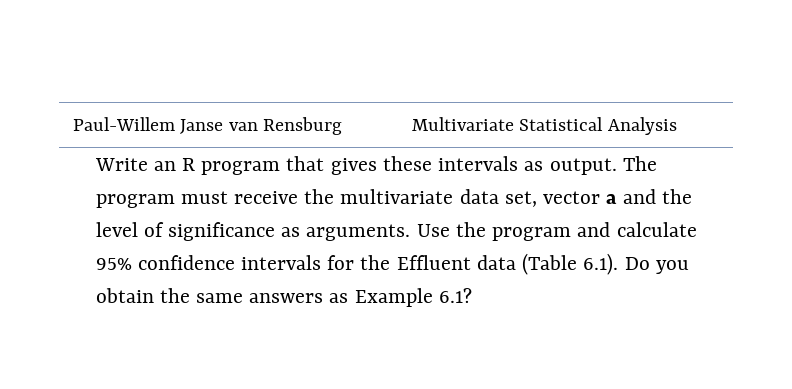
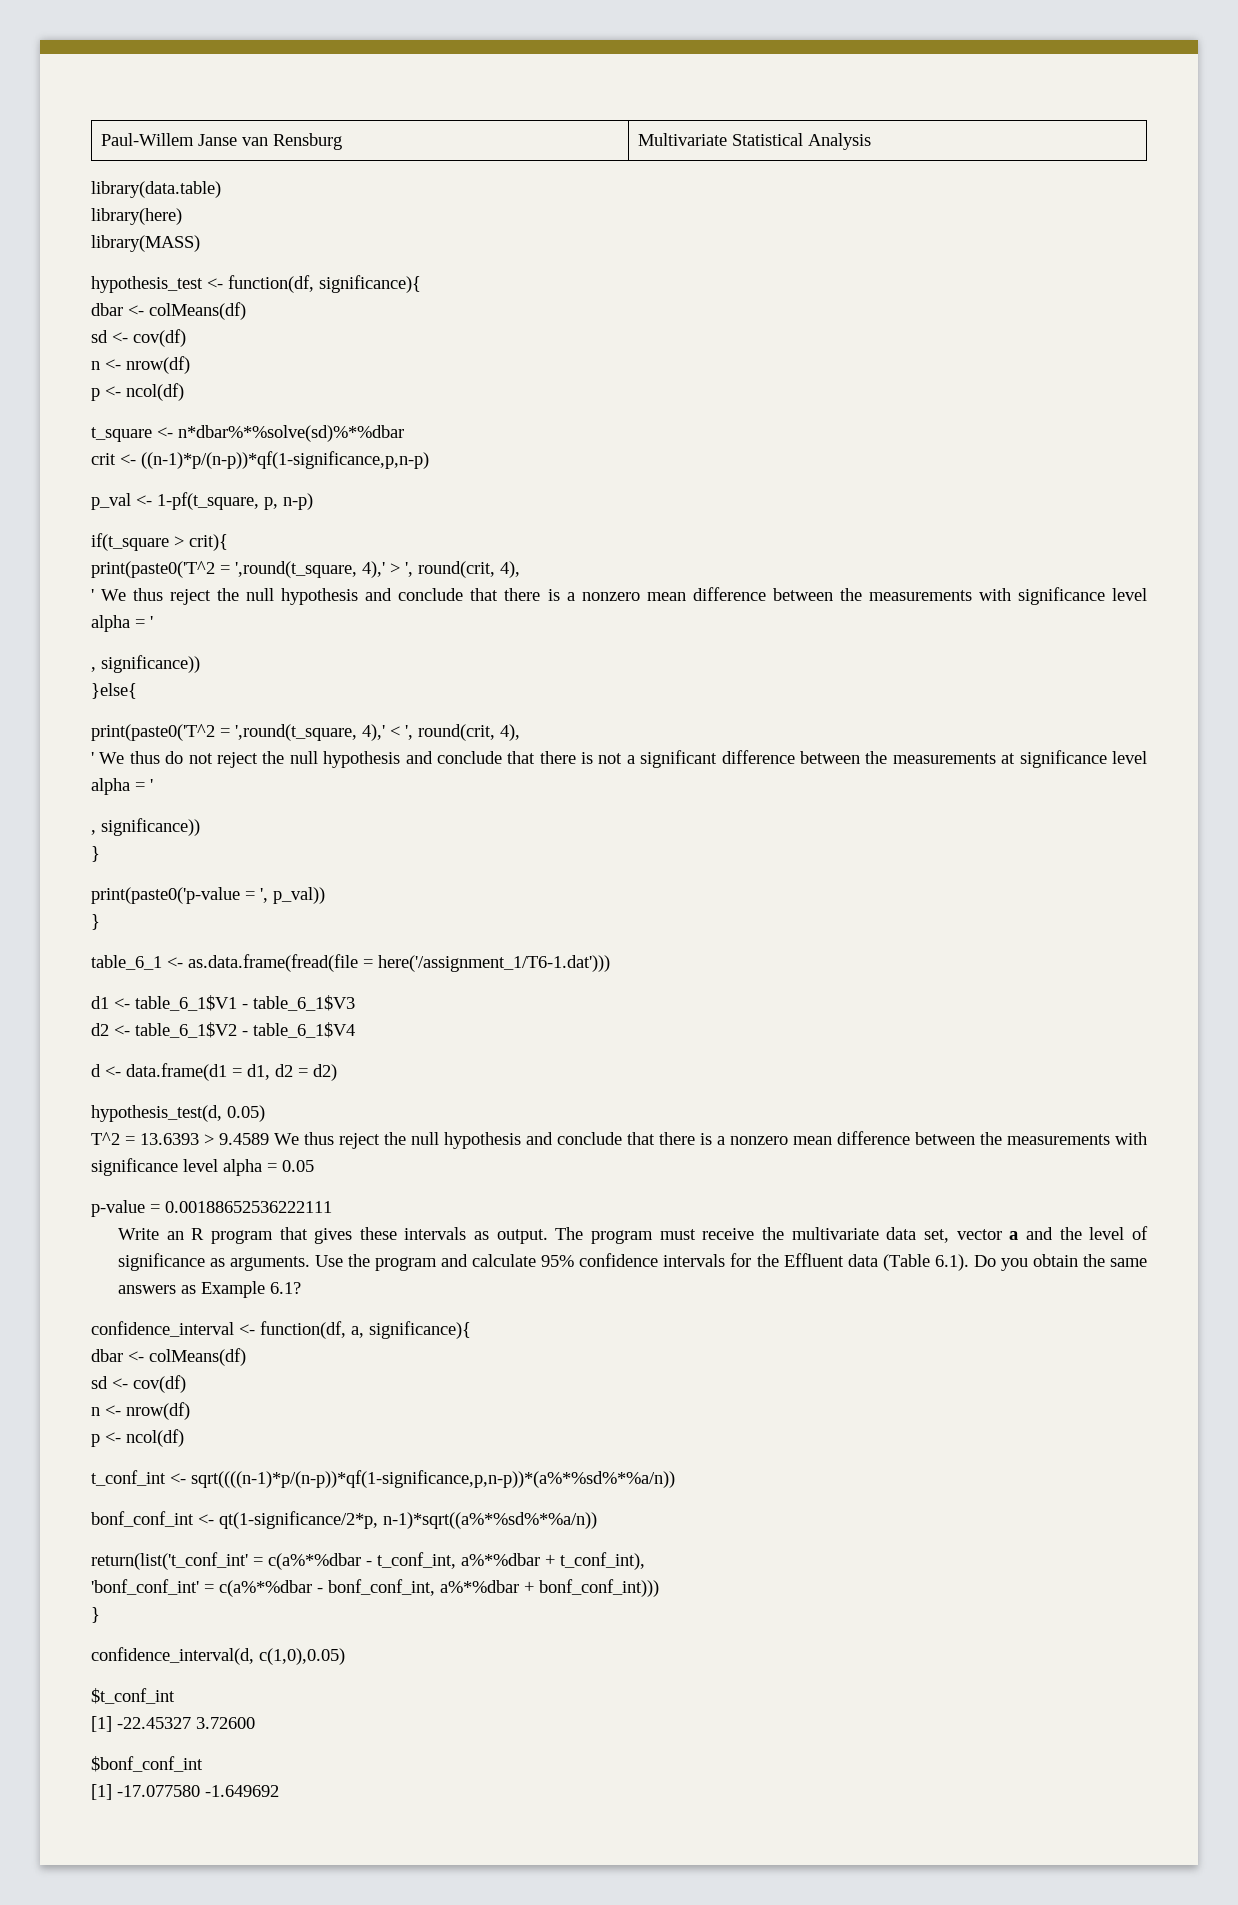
+ library(data.table)
+ library(here)
+ library(MASS)
+ hypothesis_test <- function(df, significance){
+ dbar <- colMeans(df)
+ sd <- cov(df)
+ n <- nrow(df)
+ p <- ncol(df)
+ t_square <- n*dbar%*%solve(sd)%*%dbar
+ crit <- ((n-1)*p/(n-p))*qf(1-significance,p,n-p)
+ p_val <- 1-pf(t_square, p, n-p)
+ if(t_square > crit){
+ print(paste0('T^2 = ',round(t_square, 4),' > ', round(crit, 4),
+ ' We thus reject the null hypothesis and conclude that there is a nonzero mean difference between the measurements with significance level alpha = '
+ , significance))
+ }else{
+ print(paste0('T^2 = ',round(t_square, 4),' < ', round(crit, 4),
+ ' We thus do not reject the null hypothesis and conclude that there is not a significant difference between the measurements at significance level alpha = '
+ , significance))
+ }
+ print(paste0('p-value = ', p_val))
+ }
+ table_6_1 <- as.data.frame(fread(file = here('/assignment_1/T6-1.dat')))
+ d1 <- table_6_1$V1 - table_6_1$V3
+ d2 <- table_6_1$V2 - table_6_1$V4
+ d <- data.frame(d1 = d1, d2 = d2)
+ hypothesis_test(d, 0.05)
+ T^2 = 13.6393 > 9.4589 We thus reject the null hypothesis and conclude that there is a nonzero mean difference between the measurements with significance level alpha = 0.05
+ p-value = 0.00188652536222111
+ confidence_interval <- function(df, a, significance){
+ dbar <- colMeans(df)
+ sd <- cov(df)
+ n <- nrow(df)
+ p <- ncol(df)
+ t_conf_int <- sqrt((((n-1)*p/(n-p))*qf(1-significance,p,n-p))*(a%*%sd%*%a/n))
+ bonf_conf_int <- qt(1-significance/2*p, n-1)*sqrt((a%*%sd%*%a/n))
+ return(list('t_conf_int' = c(a%*%dbar - t_conf_int, a%*%dbar + t_conf_int),
+ 'bonf_conf_int' = c(a%*%dbar - bonf_conf_int, a%*%dbar + bonf_conf_int)))
+ }
+ confidence_interval(d, c(1,0),0.05)
+ $t_conf_int
+ [1] -22.45327 3.72600
+ $bonf_conf_int
+ [1] -17.077580 -1.649692

